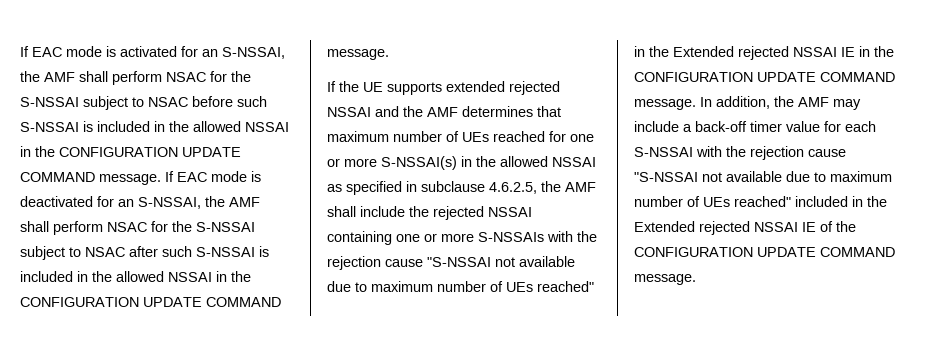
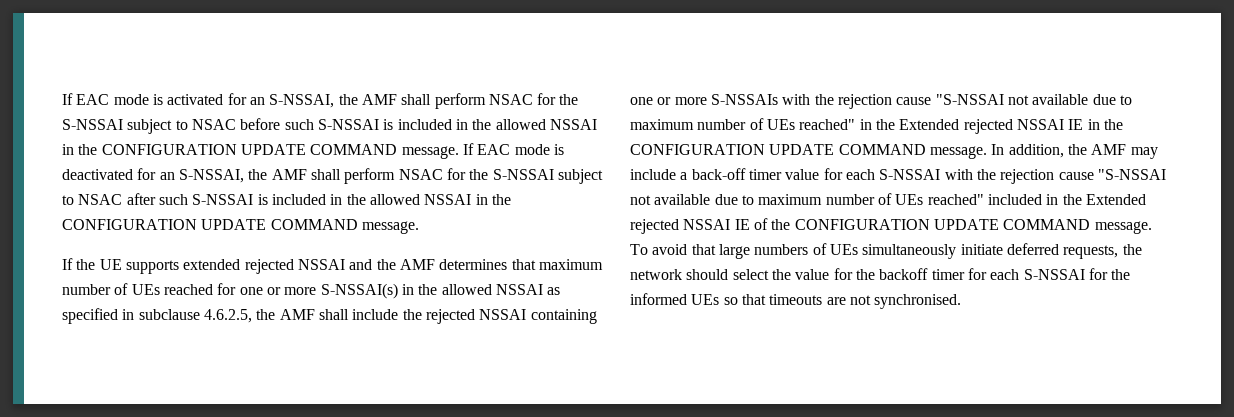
+ To avoid that large numbers of UEs simultaneously initiate deferred requests, the network should select the value for the backoff timer for each S-NSSAI for the informed UEs so that timeouts are not synchronised.

